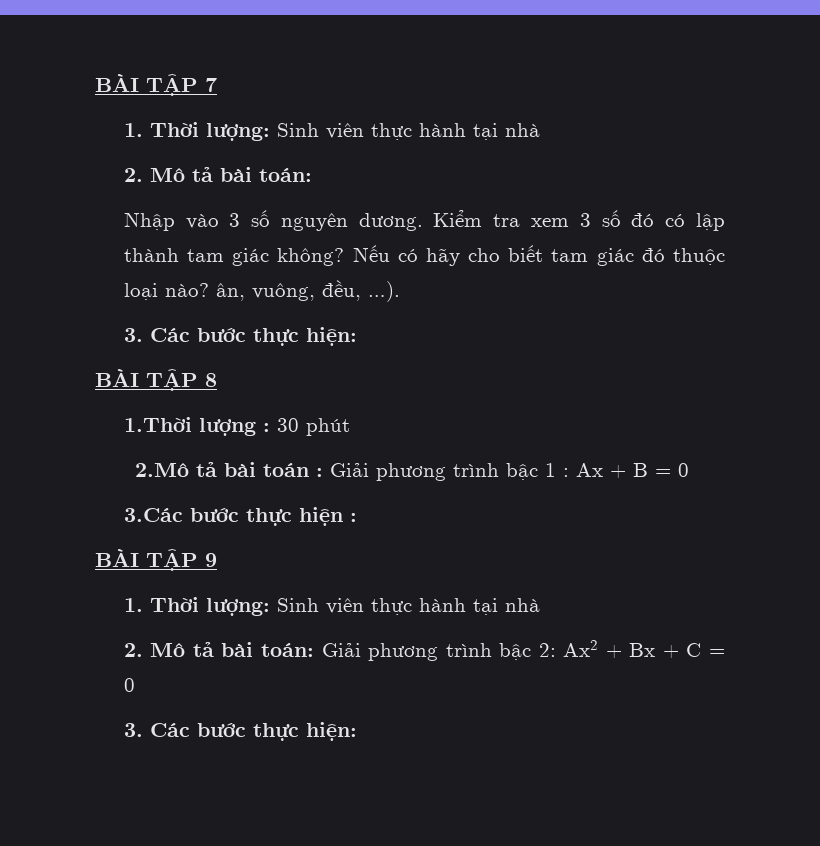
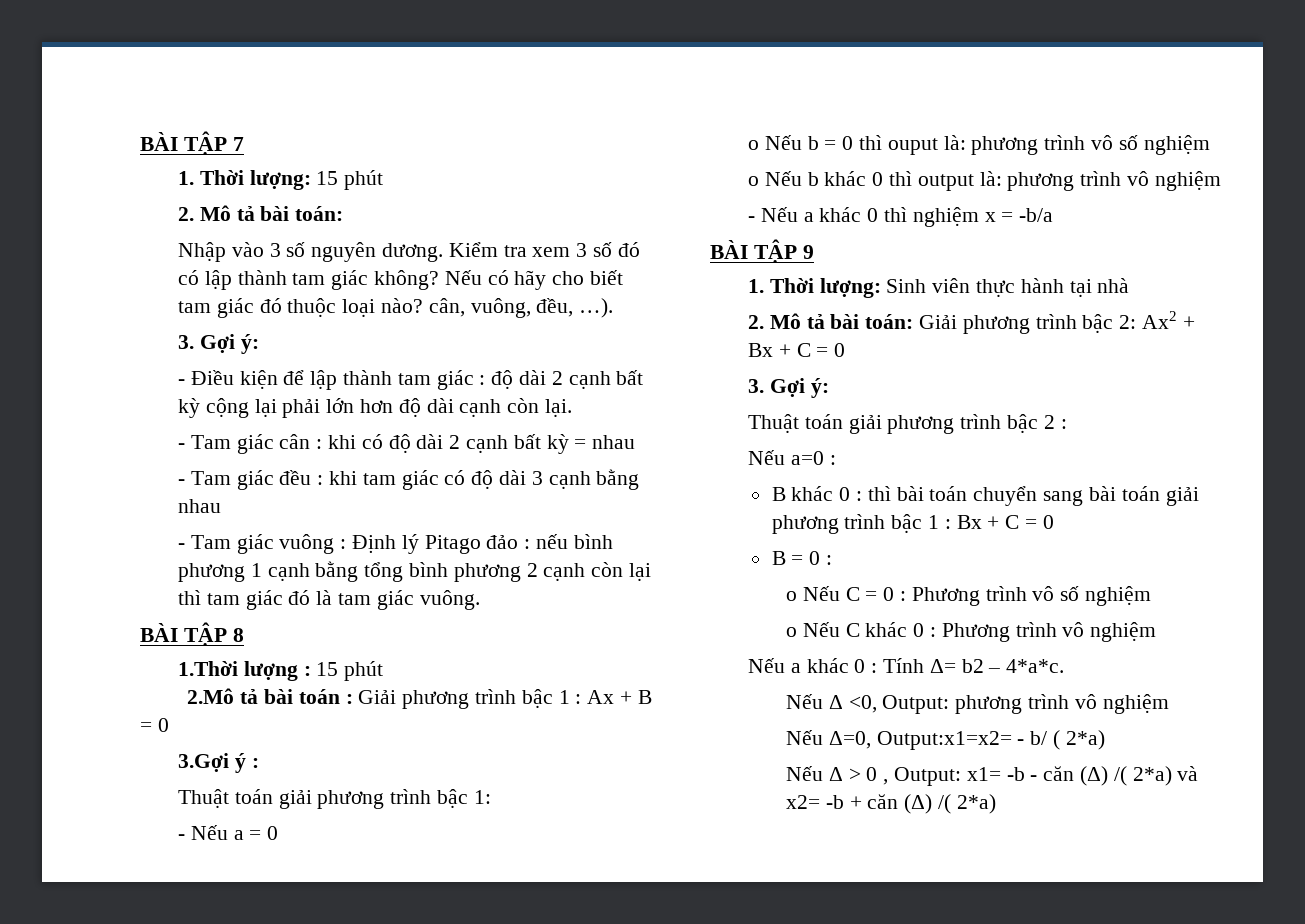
  BÀI TẬP 7
- 1. Thời lượng: Sinh viên thực hành tại nhà
+ 1. Thời lượng: 15 phút
- Nếu có hãy cho biết tam giác đó thuộc loại nào? ân, vuông, đều, …).
- 3. Các bước thực hiện:
+ Nếu có hãy cho biết tam giác đó thuộc loại nào? cân, vuông, đều, …).
+ 3. Gợi ý:
+ - Điều kiện để lập thành tam giác : độ dài 2 cạnh bất kỳ cộng lại phải lớn hơn độ dài cạnh còn lại.
+ - Tam giác cân : khi có độ dài 2 cạnh bất kỳ = nhau
+ - Tam giác đều : khi tam giác có độ dài 3 cạnh bằng nhau
+ - Tam giác vuông : Định lý Pitago đảo : nếu bình phương 1 cạnh bằng tổng bình phương 2 cạnh còn lại thì tam giác đó là tam giác vuông.
- 1.Thời lượng : 30 phút
+ 1.Thời lượng : 15 phút
- 3.Các bước thực hiện :
+ 3.Gợi ý :
+ Thuật toán giải phương trình bậc 1:
+ - Nếu a = 0
+ o Nếu b = 0 thì ouput là: phương trình vô số nghiệm
+ o Nếu b khác 0 thì output là: phương trình vô nghiệm
+ - Nếu a khác 0 thì nghiệm x = -b/a
  2. Mô tả bài toán: Giải phương trình bậc 2: Ax2 + Bx + C = 0
- 3. Các bước thực hiện:
+ 3. Gợi ý:
+ Thuật toán giải phương trình bậc 2 :
+ Nếu a=0 :
+ B khác 0 : thì bài toán chuyển sang bài toán giải phương trình bậc 1 : Bx + C = 0
+ B = 0 :
+ o Nếu C = 0 : Phương trình vô số nghiệm
+ o Nếu C khác 0 : Phương trình vô nghiệm
+ Nếu a khác 0 : Tính Δ= b2 – 4*a*c.
+ Nếu Δ <0, Output: phương trình vô nghiệm
+ Nếu Δ=0, Output:x1=x2= - b/ ( 2*a)
+ Nếu Δ > 0 , Output: x1= -b - căn (Δ) /( 2*a) và x2= -b + căn (Δ) /( 2*a)

